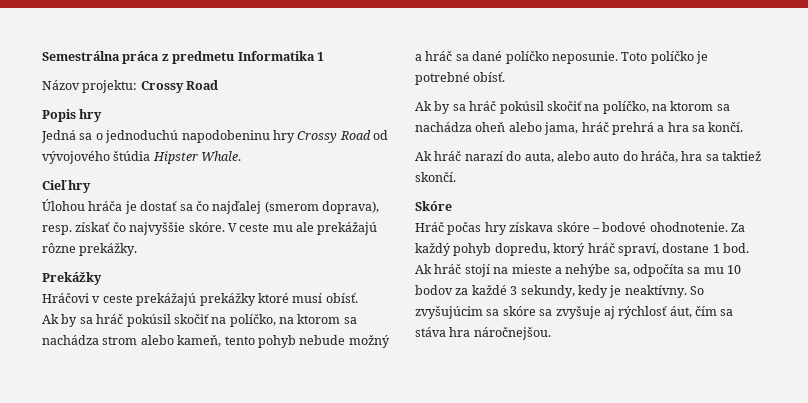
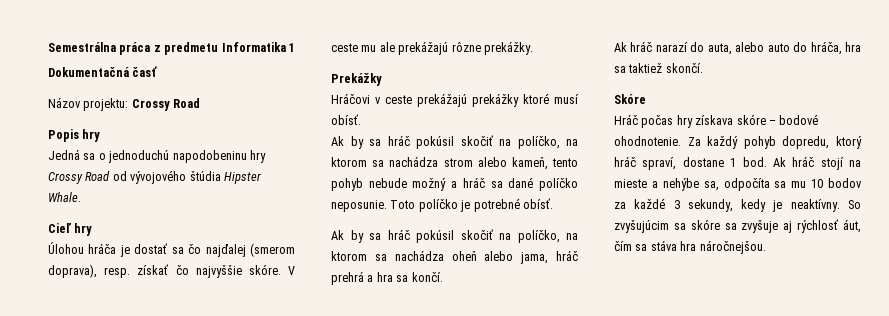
+ Dokumentačná časť

